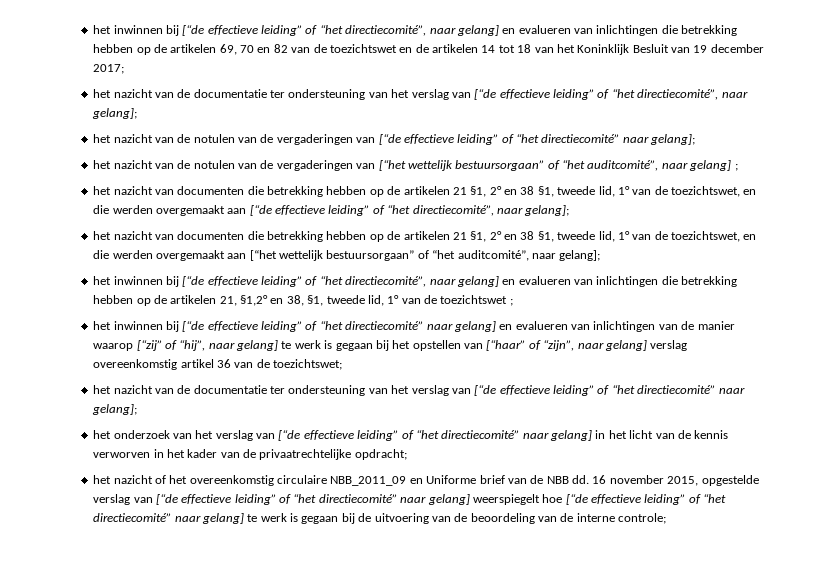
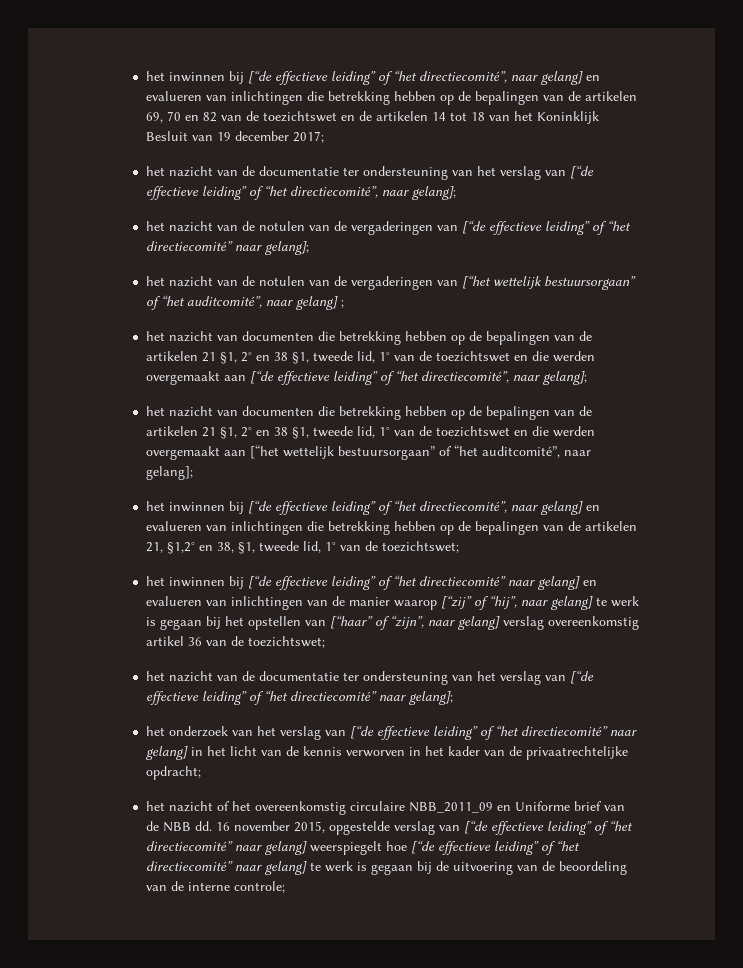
- het inwinnen bij [“de effectieve leiding” of “het directiecomité”, naar gelang] en evalueren van inlichtingen die betrekking hebben op de artikelen 69, 70 en 82 van de toezichtswet en de artikelen 14 tot 18 van het Koninklijk Besluit van 19 december 2017;
+ het inwinnen bij [“de effectieve leiding” of “het directiecomité”, naar gelang] en evalueren van inlichtingen die betrekking hebben op de bepalingen van de artikelen 69, 70 en 82 van de toezichtswet en de artikelen 14 tot 18 van het Koninklijk Besluit van 19 december 2017;
- het nazicht van documenten die betrekking hebben op de artikelen 21 §1, 2° en 38 §1, tweede lid, 1° van de toezichtswet, en die werden overgemaakt aan [“de effectieve leiding” of “het directiecomité”, naar gelang];
+ het nazicht van documenten die betrekking hebben op de bepalingen van de artikelen 21 §1, 2° en 38 §1, tweede lid, 1° van de toezichtswet en die werden overgemaakt aan [“de effectieve leiding” of “het directiecomité”, naar gelang];
- het nazicht van documenten die betrekking hebben op de artikelen 21 §1, 2° en 38 §1, tweede lid, 1° van de toezichtswet, en die werden overgemaakt aan [“het wettelijk bestuursorgaan” of “het auditcomité”, naar gelang];
+ het nazicht van documenten die betrekking hebben op de bepalingen van de artikelen 21 §1, 2° en 38 §1, tweede lid, 1° van de toezichtswet en die werden overgemaakt aan [“het wettelijk bestuursorgaan” of “het auditcomité”, naar gelang];
- het inwinnen bij [“de effectieve leiding” of “het directiecomité”, naar gelang] en evalueren van inlichtingen die betrekking hebben op de artikelen 21, §1,2° en 38, §1, tweede lid, 1° van de toezichtswet ;
+ het inwinnen bij [“de effectieve leiding” of “het directiecomité”, naar gelang] en evalueren van inlichtingen die betrekking hebben op de bepalingen van de artikelen 21, §1,2° en 38, §1, tweede lid, 1° van de toezichtswet;

